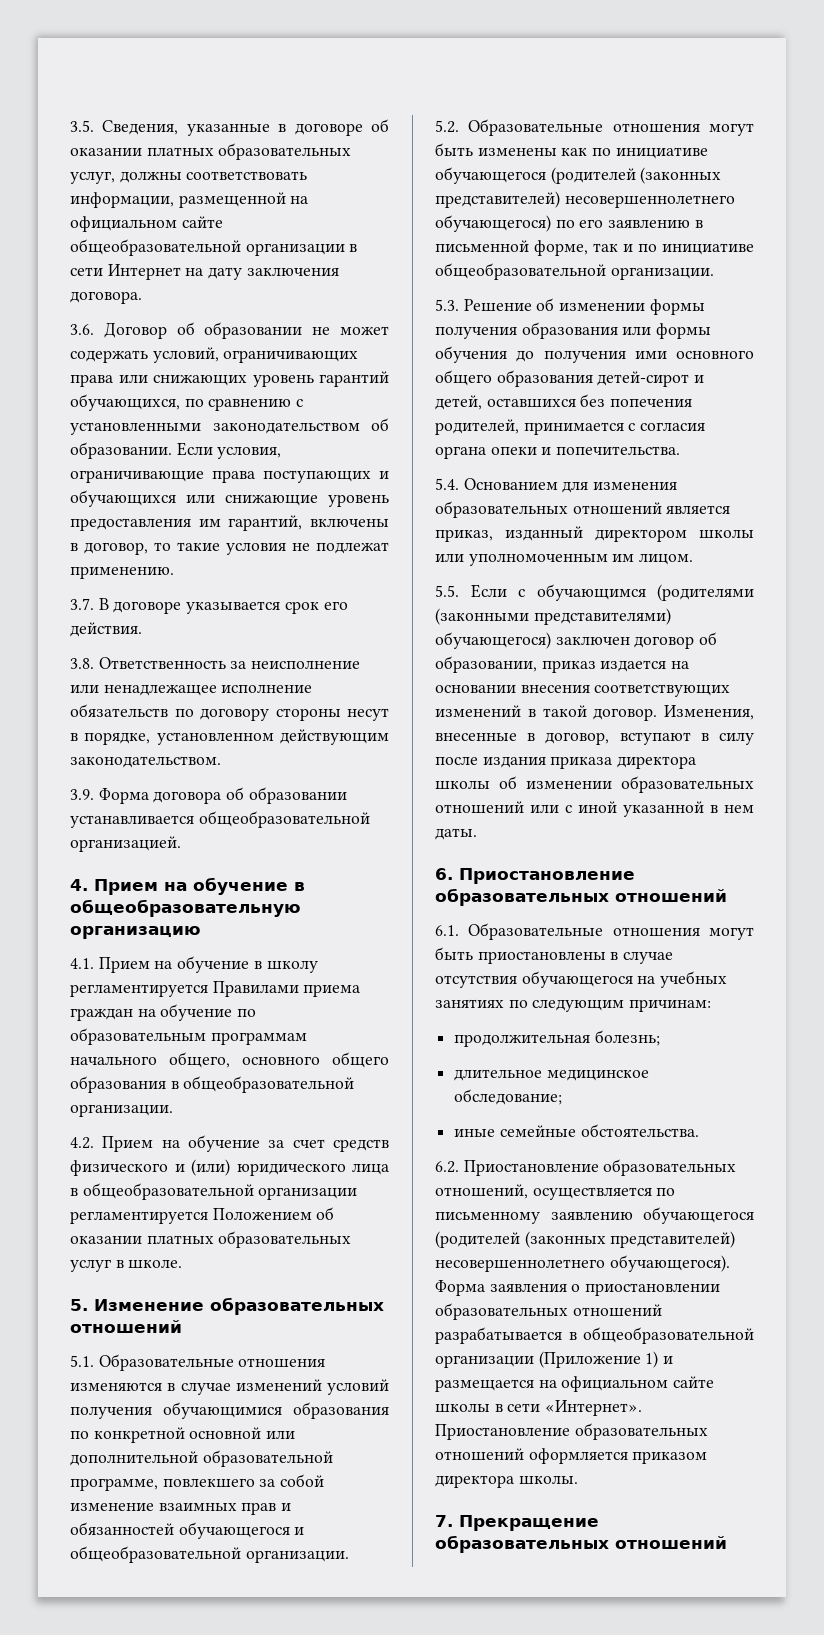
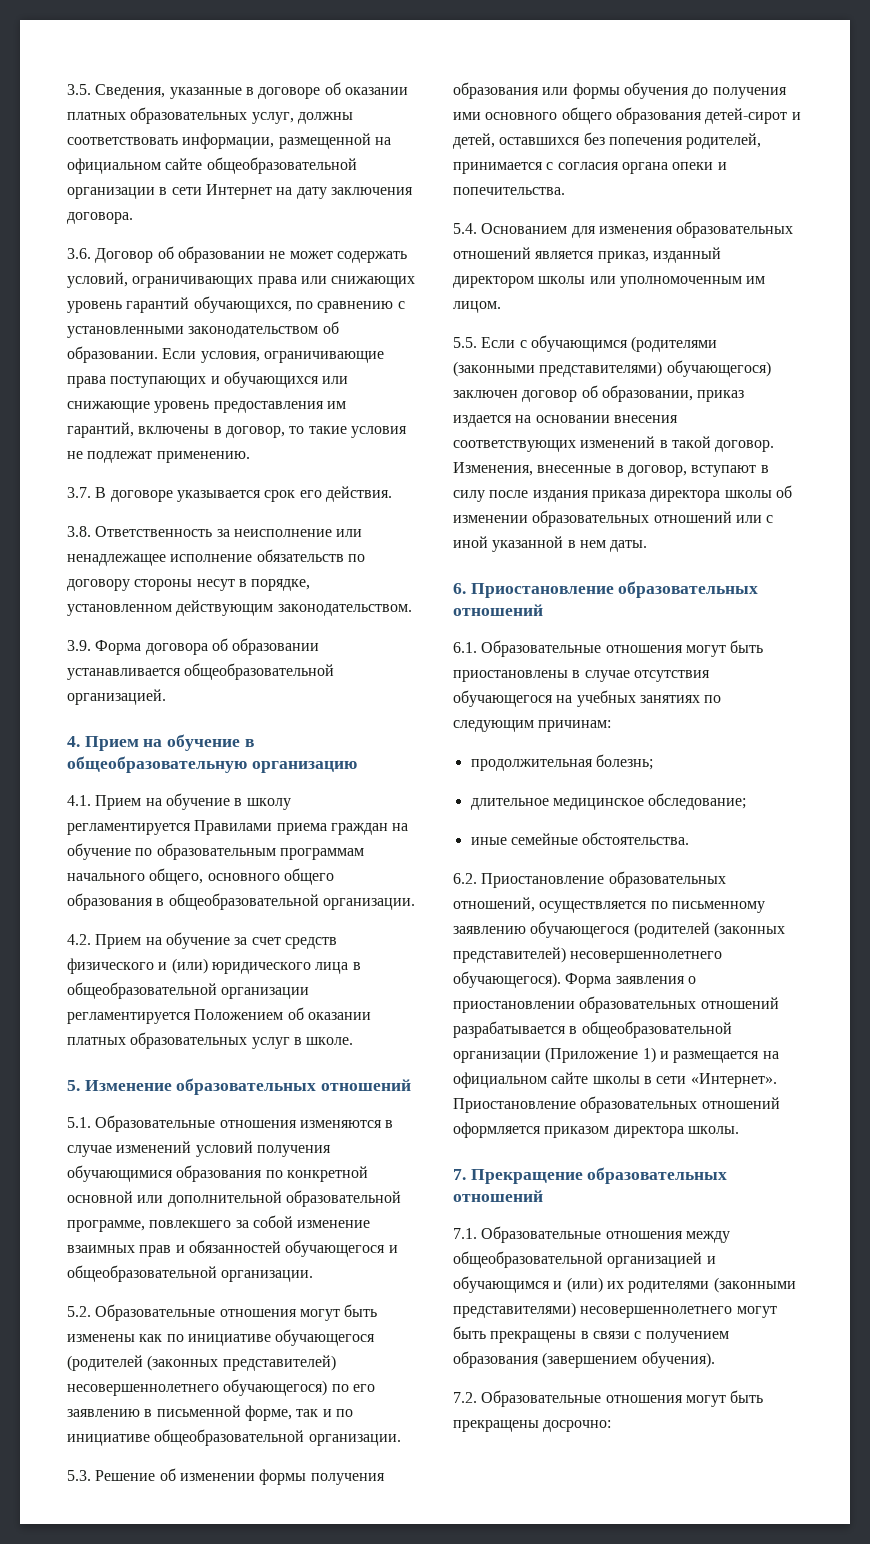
+ 7.1. Образовательные отношения между общеобразовательной организацией и обучающимся и (или) их родителями (законными представителями) несовершеннолетнего могут быть прекращены в связи с получением образования (завершением обучения).
+ 7.2. Образовательные отношения могут быть прекращены досрочно:

